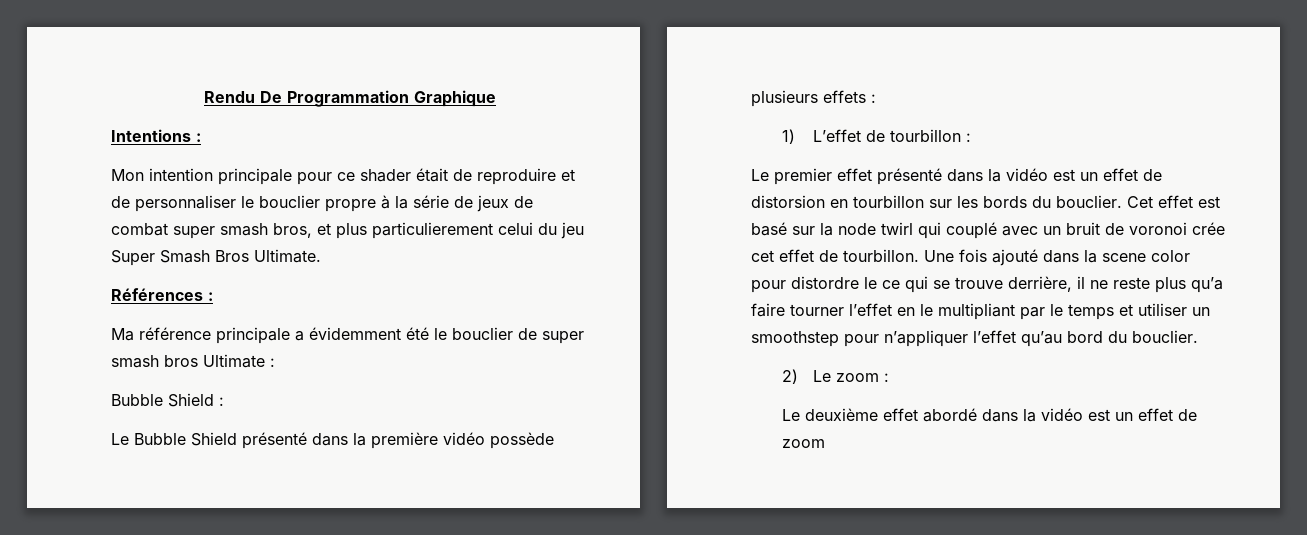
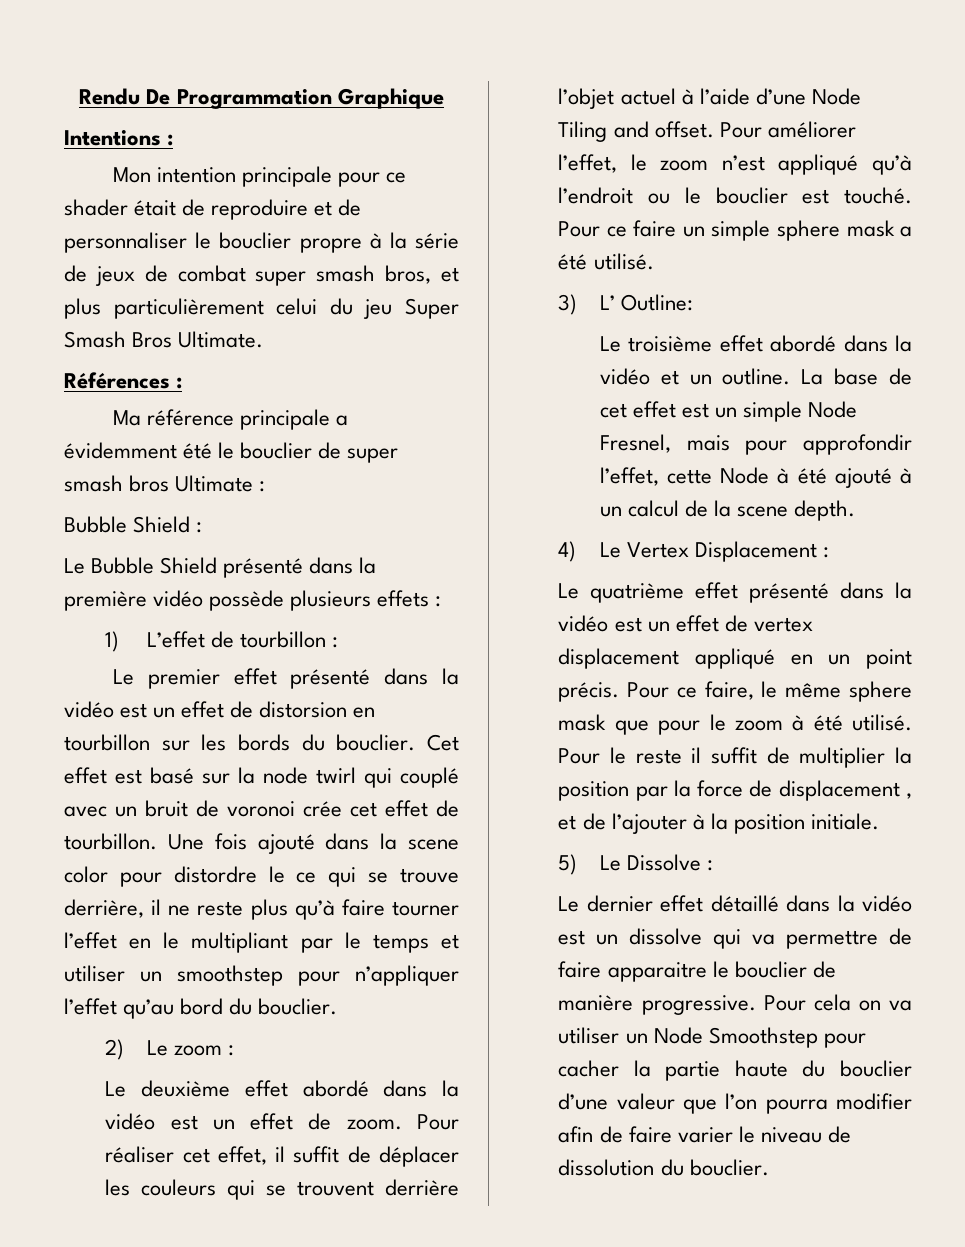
- Mon intention principale pour ce shader était de reproduire et de personnaliser le bouclier propre à la série de jeux de combat super smash bros, et plus particulierement celui du jeu Super Smash Bros Ultimate.
+ Mon intention principale pour ce shader était de reproduire et de personnaliser le bouclier propre à la série de jeux de combat super smash bros, et plus particulièrement celui du jeu Super Smash Bros Ultimate.
- Une fois ajouté dans la scene color pour distordre le ce qui se trouve derrière, il ne reste plus qu’a faire tourner l’effet en le multipliant par le temps et utiliser un smoothstep pour n’appliquer l’effet qu’au bord du bouclier.
+ Une fois ajouté dans la scene color pour distordre le ce qui se trouve derrière, il ne reste plus qu’à faire tourner l’effet en le multipliant par le temps et utiliser un smoothstep pour n’appliquer l’effet qu’au bord du bouclier.
- Le deuxième effet abordé dans la vidéo est un effet de zoom
+ Le deuxième effet abordé dans la vidéo est un effet de zoom. Pour réaliser cet effet, il suffit de déplacer les couleurs qui se trouvent derrière l’objet actuel à l’aide d’une Node Tiling and offset. Pour améliorer l’effet, le zoom n’est appliqué qu’à l’endroit ou le bouclier est touché. Pour ce faire un simple sphere mask a été utilisé.
+ 3) L’ Outline:
+ Le troisième effet abordé dans la vidéo et un outline. La base de cet effet est un simple Node Fresnel, mais pour approfondir l’effet, cette Node à été ajouté à un calcul de la scene depth.
+ 4) Le Vertex Displacement :
+ Le quatrième effet présenté dans la vidéo est un effet de vertex displacement appliqué en un point précis. Pour ce faire, le même sphere mask que pour le zoom à été utilisé. Pour le reste il suffit de multiplier la position par la force de displacement , et de l’ajouter à la position initiale.
+ 5) Le Dissolve :
+ Le dernier effet détaillé dans la vidéo est un dissolve qui va permettre de faire apparaitre le bouclier de manière progressive. Pour cela on va utiliser un Node Smoothstep pour cacher la partie haute du bouclier d’une valeur que l’on pourra modifier afin de faire varier le niveau de dissolution du bouclier.

